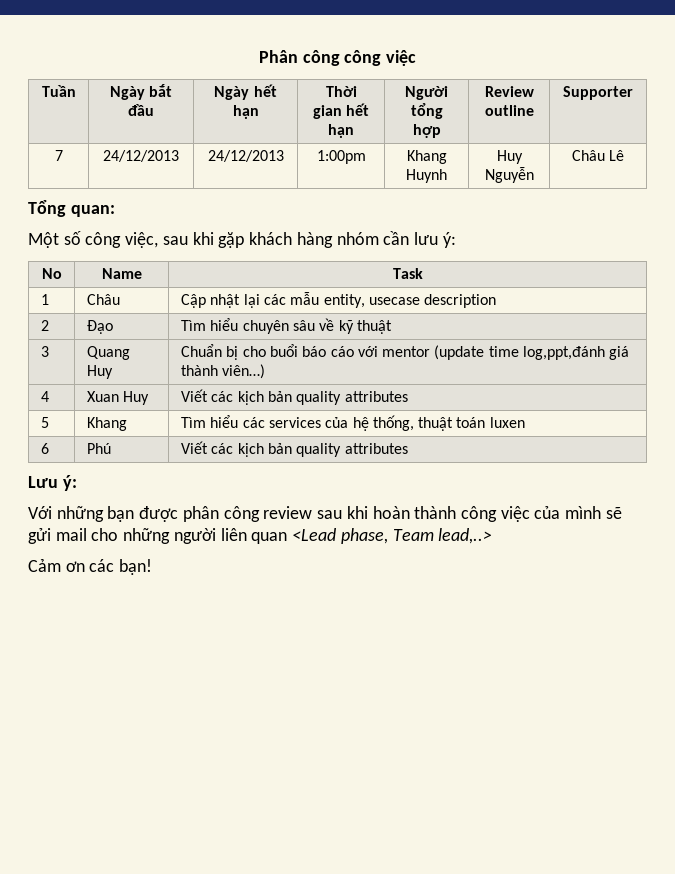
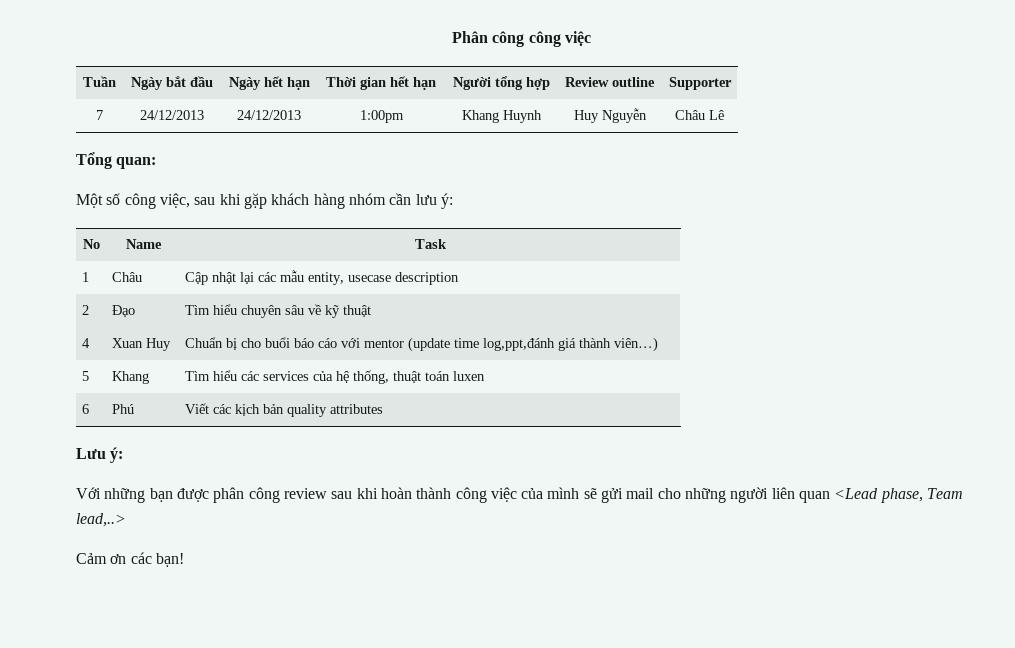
- 3 | Quang Huy | Chuẩn bị cho buổi báo cáo với mentor (update time log,ppt,đánh giá thành viên…)
+ 4 | Xuan Huy | Chuẩn bị cho buổi báo cáo với mentor (update time log,ppt,đánh giá thành viên…)
- 4 | Xuan Huy | Viết các kịch bản quality attributes

